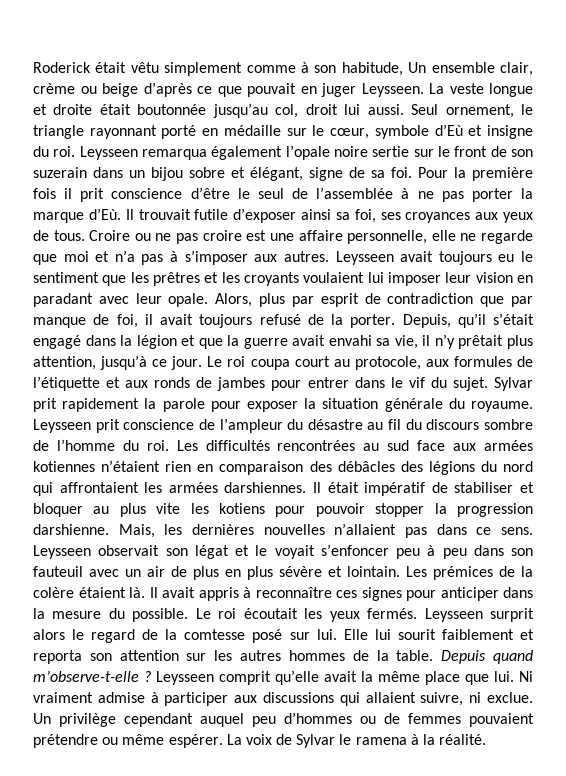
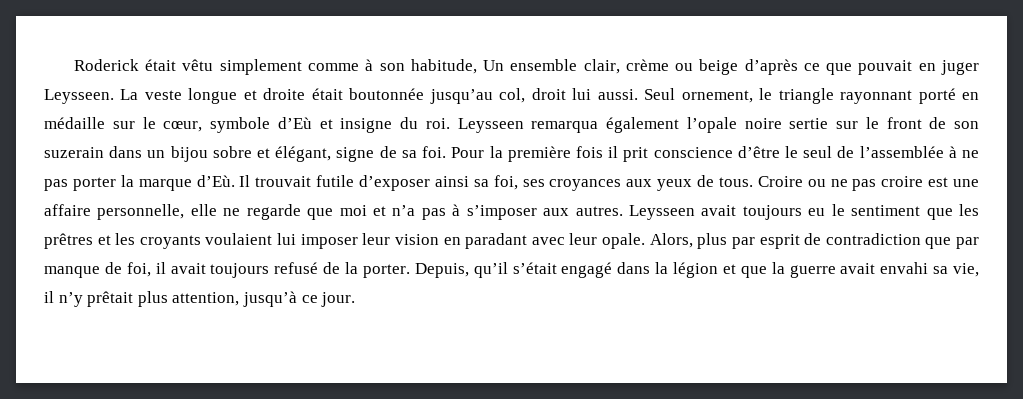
- Le roi coupa court au protocole, aux formules de l’étiquette et aux ronds de jambes pour entrer dans le vif du sujet. Sylvar prit rapidement la parole pour exposer la situation générale du royaume. Leysseen prit conscience de l’ampleur du désastre au fil du discours sombre de l’homme du roi. Les difficultés rencontrées au sud face aux armées kotiennes n’étaient rien en comparaison des débâcles des légions du nord qui affrontaient les armées darshiennes. Il était impératif de stabiliser et bloquer au plus vite les kotiens pour pouvoir stopper la progression darshienne. Mais, les dernières nouvelles n’allaient pas dans ce sens. Leysseen observait son légat et le voyait s’enfoncer peu à peu dans son fauteuil avec un air de plus en plus sévère et lointain. Les prémices de la colère étaient là. Il avait appris à reconnaître ces signes pour anticiper dans la mesure du possible. Le roi écoutait les yeux fermés. Leysseen surprit alors le regard de la comtesse posé sur lui. Elle lui sourit faiblement et reporta son attention sur les autres hommes de la table. Depuis quand m’observe-t-elle ? Leysseen comprit qu’elle avait la même place que lui. Ni vraiment admise à participer aux discussions qui allaient suivre, ni exclue. Un privilège cependant auquel peu d’hommes ou de femmes pouvaient prétendre ou même espérer. La voix de Sylvar le ramena à la réalité.

